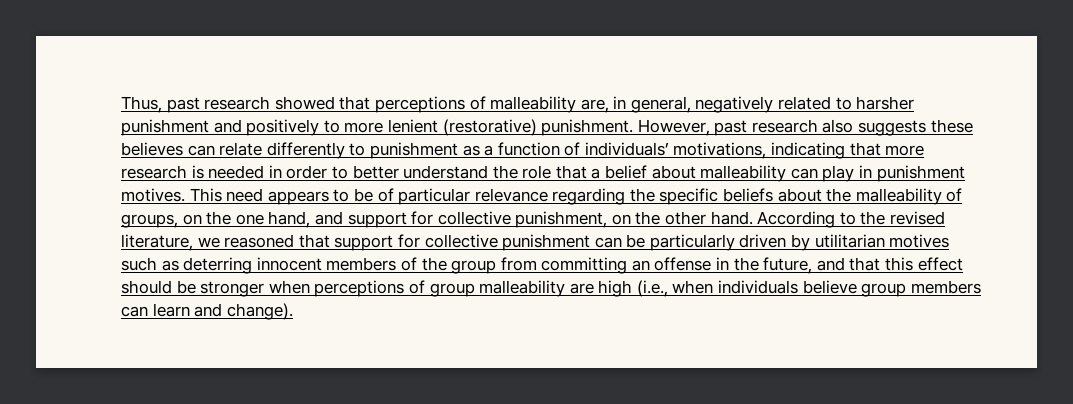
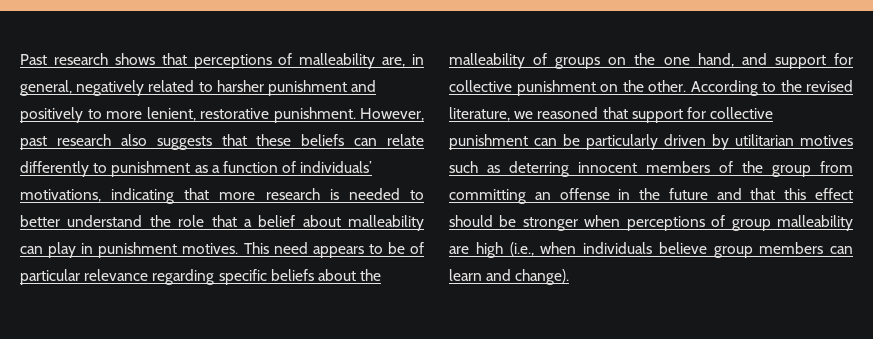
- Thus, past research showed that perceptions of malleability are, in general, negatively related to harsher punishment and positively to more lenient (restorative) punishment.
+ Past research shows that perceptions of malleability are, in general, negatively related to harsher punishment and positively to more lenient, restorative punishment.
- However, past research also suggests these believes can relate differently to punishment as a function of individuals’ motivations, indicating that more research is needed in order to better understand the role that a belief about malleability can play in punishment motives.
+ However, past research also suggests that these beliefs can relate differently to punishment as a function of individuals’ motivations, indicating that more research is needed to better understand the role that a belief about malleability can play in punishment motives.
- This need appears to be of particular relevance regarding the specific beliefs about the malleability of groups, on the one hand, and support for collective punishment, on the other hand.
+ This need appears to be of particular relevance regarding specific beliefs about the malleability of groups on the one hand, and support for collective punishment on the other.
- According to the revised literature, we reasoned that support for collective punishment can be particularly driven by utilitarian motives such as deterring innocent members of the group from committing an offense in the future, and that this effect should be stronger when perceptions of group malleability are high (i.e., when individuals believe group members can learn and change).
+ According to the revised literature, we reasoned that support for collective punishment can be particularly driven by utilitarian motives such as deterring innocent members of the group from committing an offense in the future and that this effect should be stronger when perceptions of group malleability are high (i.e., when individuals believe group members can learn and change).

